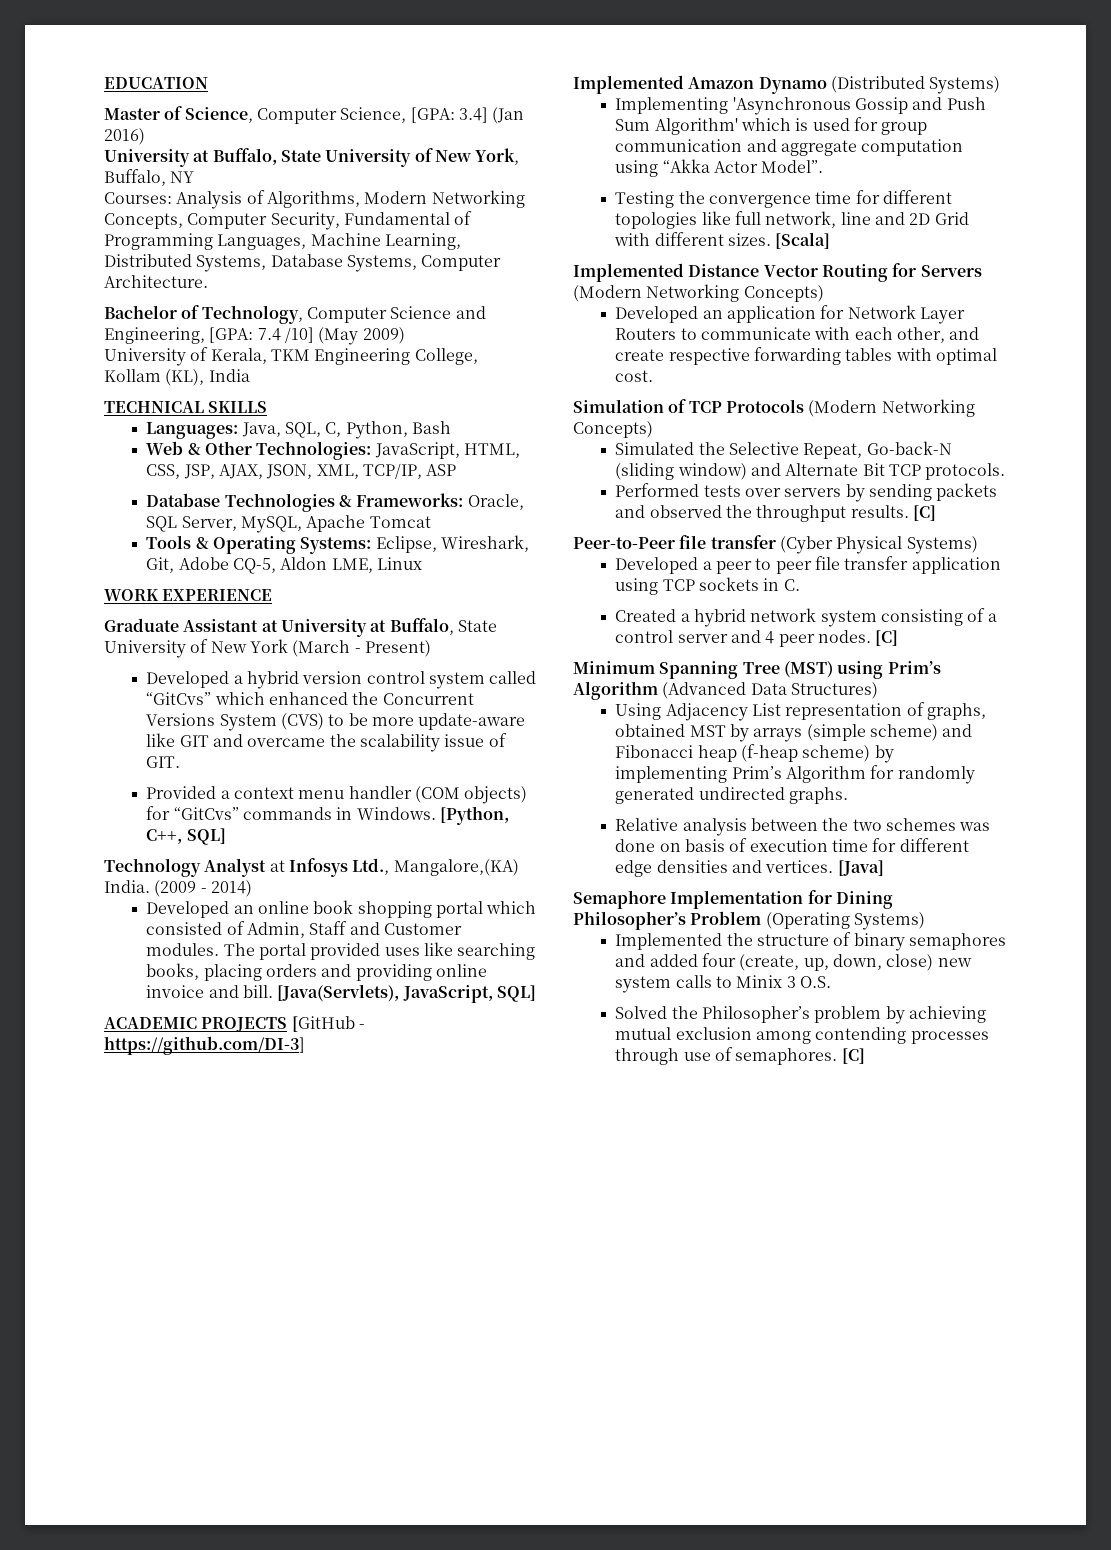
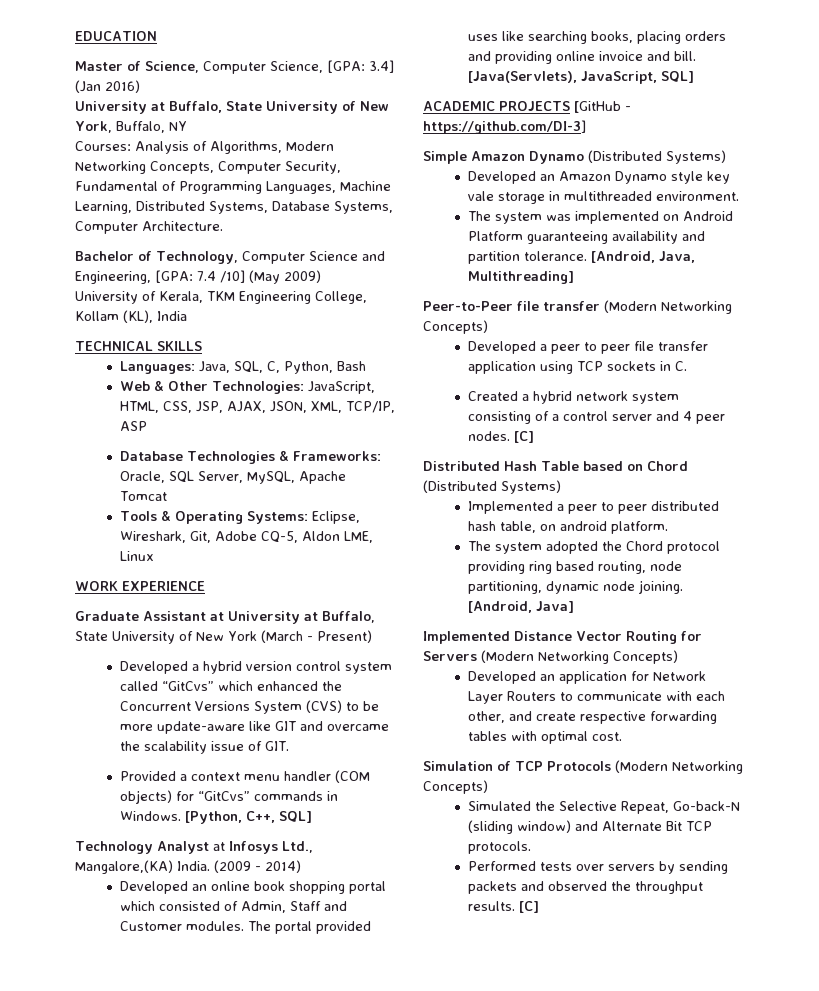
- Implemented Amazon Dynamo (Distributed Systems)
+ Simple Amazon Dynamo (Distributed Systems)
- Implementing 'Asynchronous Gossip and Push Sum Algorithm' which is used for group communication and aggregate computation using “Akka Actor Model”.
- Testing the convergence time for different topologies like full network, line and 2D Grid with different sizes. [Scala]
+ Developed an Amazon Dynamo style key vale storage in multithreaded environment.
+ The system was implemented on Android Platform guaranteeing availability and partition tolerance. [Android, Java, Multithreading]
+ Peer-to-Peer file transfer (Modern Networking Concepts)
+ Developed a peer to peer file transfer application using TCP sockets in C.
+ Created a hybrid network system consisting of a control server and 4 peer nodes. [C]
+ Distributed Hash Table based on Chord (Distributed Systems)
+ Implemented a peer to peer distributed hash table, on android platform.
+ The system adopted the Chord protocol providing ring based routing, node partitioning, dynamic node joining. [Android, Java]
- Peer-to-Peer file transfer (Cyber Physical Systems)
- Developed a peer to peer file transfer application using TCP sockets in C.
- Created a hybrid network system consisting of a control server and 4 peer nodes. [C]
- Minimum Spanning Tree (MST) using Prim’s Algorithm (Advanced Data Structures)
- Using Adjacency List representation of graphs, obtained MST by arrays (simple scheme) and Fibonacci heap (f-heap scheme) by implementing Prim’s Algorithm for randomly generated undirected graphs.
- Relative analysis between the two schemes was done on basis of execution time for different edge densities and vertices. [Java]
- Semaphore Implementation for Dining Philosopher’s Problem (Operating Systems)
- Implemented the structure of binary semaphores and added four (create, up, down, close) new system calls to Minix 3 O.S.
- Solved the Philosopher’s problem by achieving mutual exclusion among contending processes through use of semaphores. [C]

